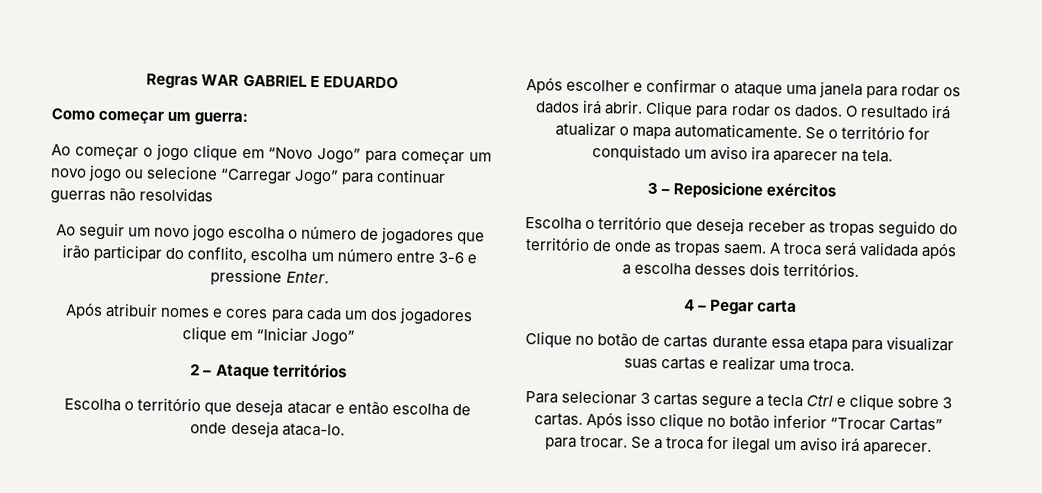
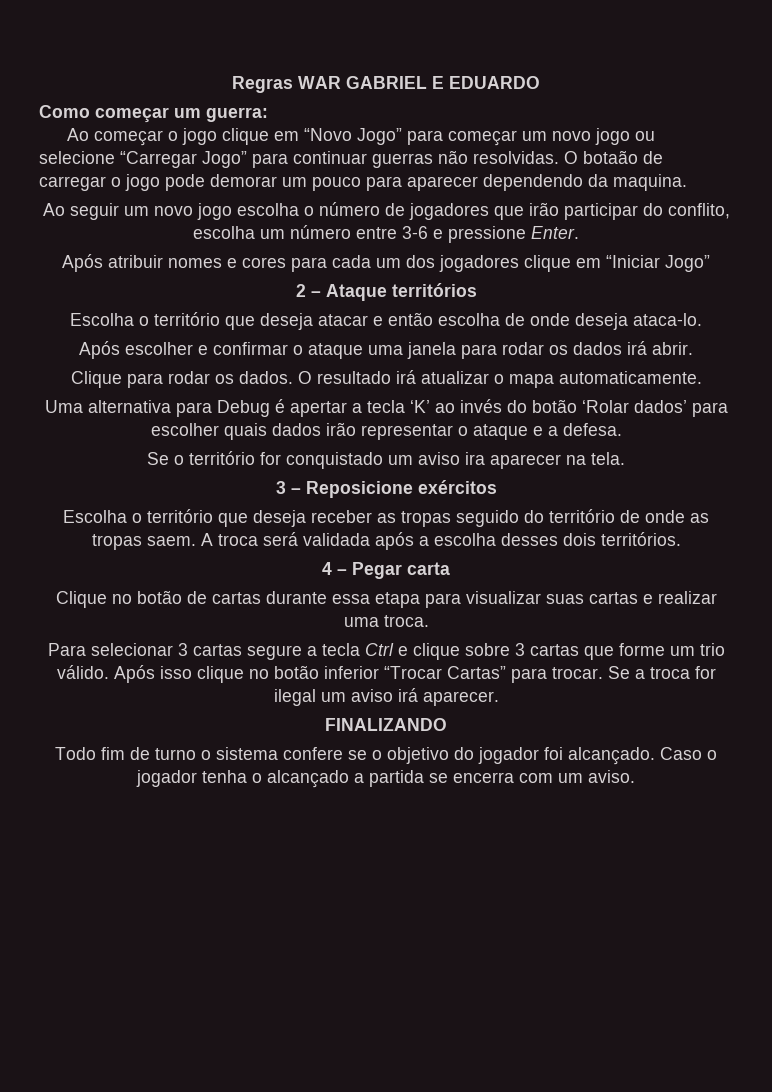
- Ao começar o jogo clique em “Novo Jogo” para começar um novo jogo ou selecione “Carregar Jogo” para continuar guerras não resolvidas
+ Ao começar o jogo clique em “Novo Jogo” para começar um novo jogo ou selecione “Carregar Jogo” para continuar guerras não resolvidas. O botaão de carregar o jogo pode demorar um pouco para aparecer dependendo da maquina.
- Após escolher e confirmar o ataque uma janela para rodar os dados irá abrir. Clique para rodar os dados.
+ Após escolher e confirmar o ataque uma janela para rodar os dados irá abrir.
+ Clique para rodar os dados.
- O resultado irá atualizar o mapa automaticamente. Se o território for conquistado um aviso ira aparecer na tela.
+ O resultado irá atualizar o mapa automaticamente.
+ Uma alternativa para Debug é apertar a tecla ‘K’ ao invés do botão ‘Rolar dados’ para escolher quais dados irão representar o ataque e a defesa.
+ Se o território for conquistado um aviso ira aparecer na tela.
- Para selecionar 3 cartas segure a tecla Ctrl e clique sobre 3 cartas.
+ Para selecionar 3 cartas segure a tecla Ctrl e clique sobre 3 cartas que forme um trio válido.
+ FINALIZANDO
+ Todo fim de turno o sistema confere se o objetivo do jogador foi alcançado. Caso o jogador tenha o alcançado a partida se encerra com um aviso.

